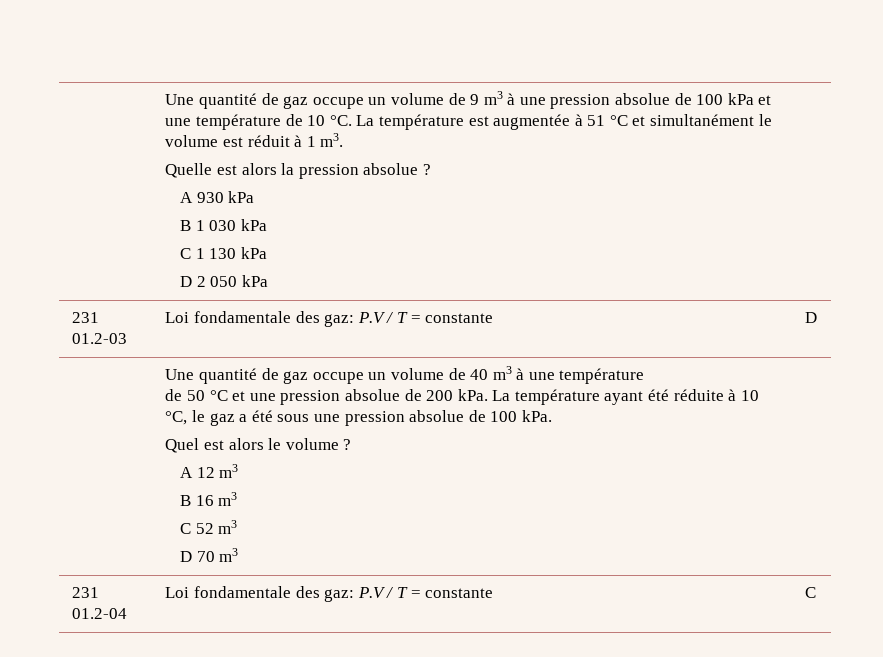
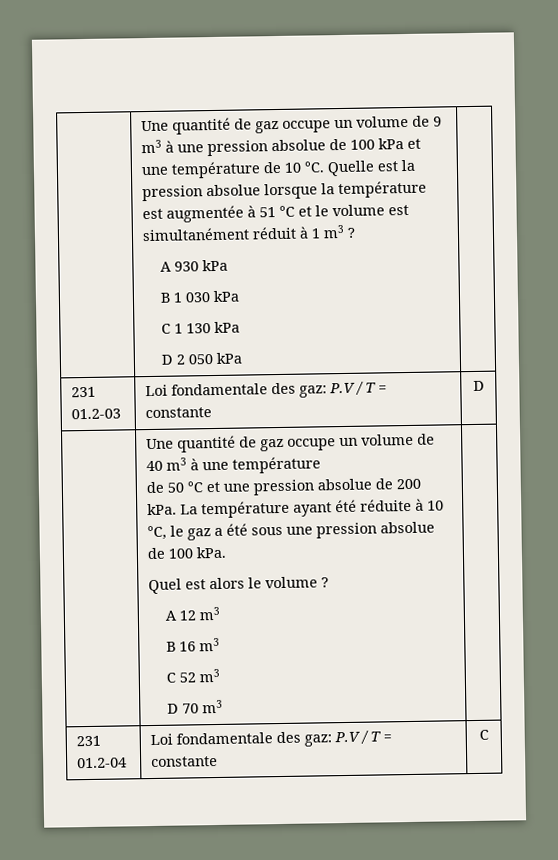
- La température est augmentée à 51 °C et simultanément le volume est réduit à 1 m3.
- Quelle est alors la pression absolue ?
+ Quelle est la pression absolue lorsque la température est augmentée à 51 °C et le volume est simultanément réduit à 1 m3 ?

